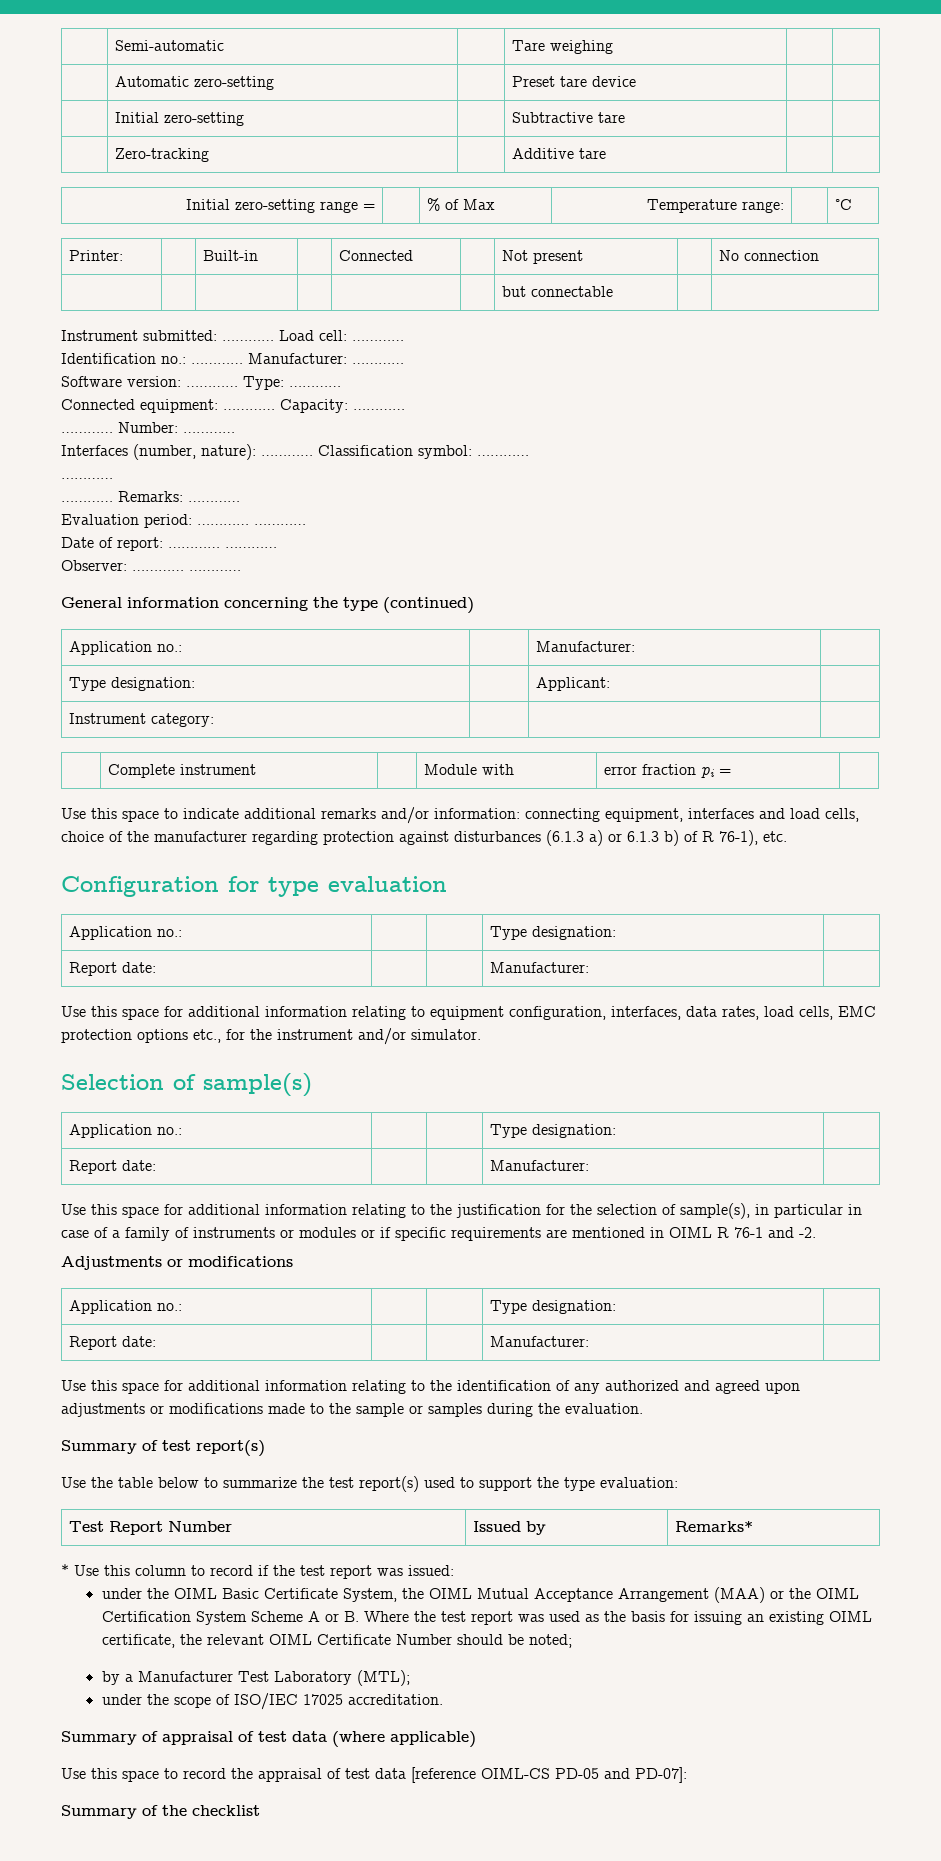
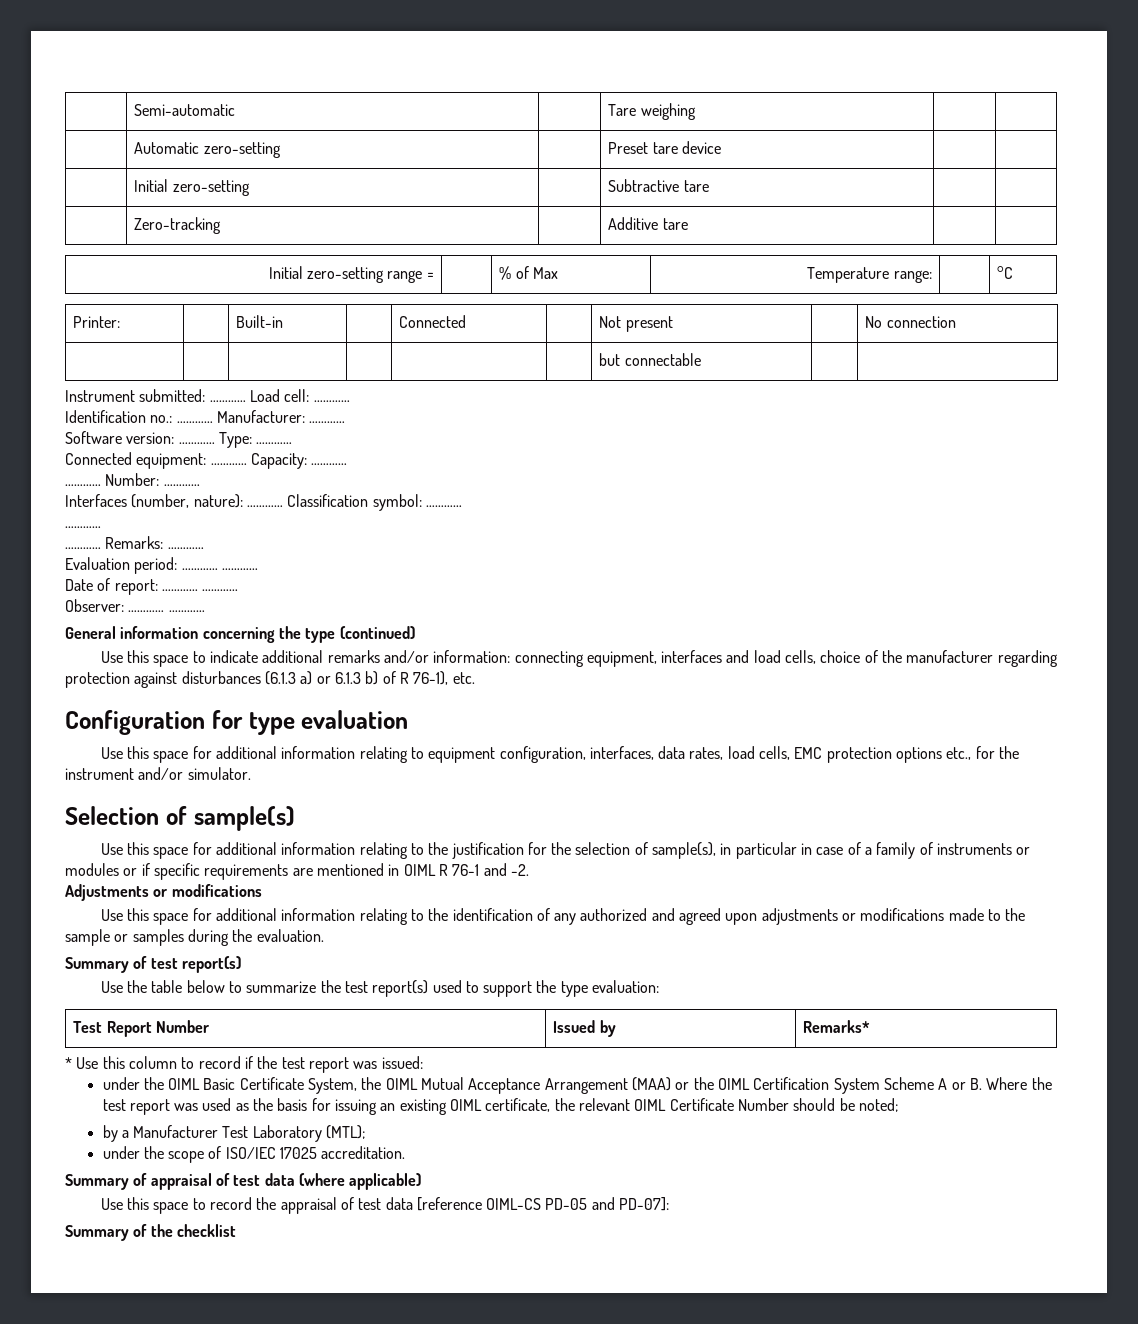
- Application no.: | | Manufacturer: |
- Type designation: | | Applicant: |
- Instrument category: | | |
- | Complete instrument | | Module with | error fraction pi = |
  Configuration for type evaluation
- Application no.: | | | Type designation: |
- Report date: | | | Manufacturer: |
  Selection of sample(s)
- Application no.: | | | Type designation: |
- Report date: | | | Manufacturer: |
  Adjustments or modifications
- Application no.: | | | Type designation: |
- Report date: | | | Manufacturer: |

